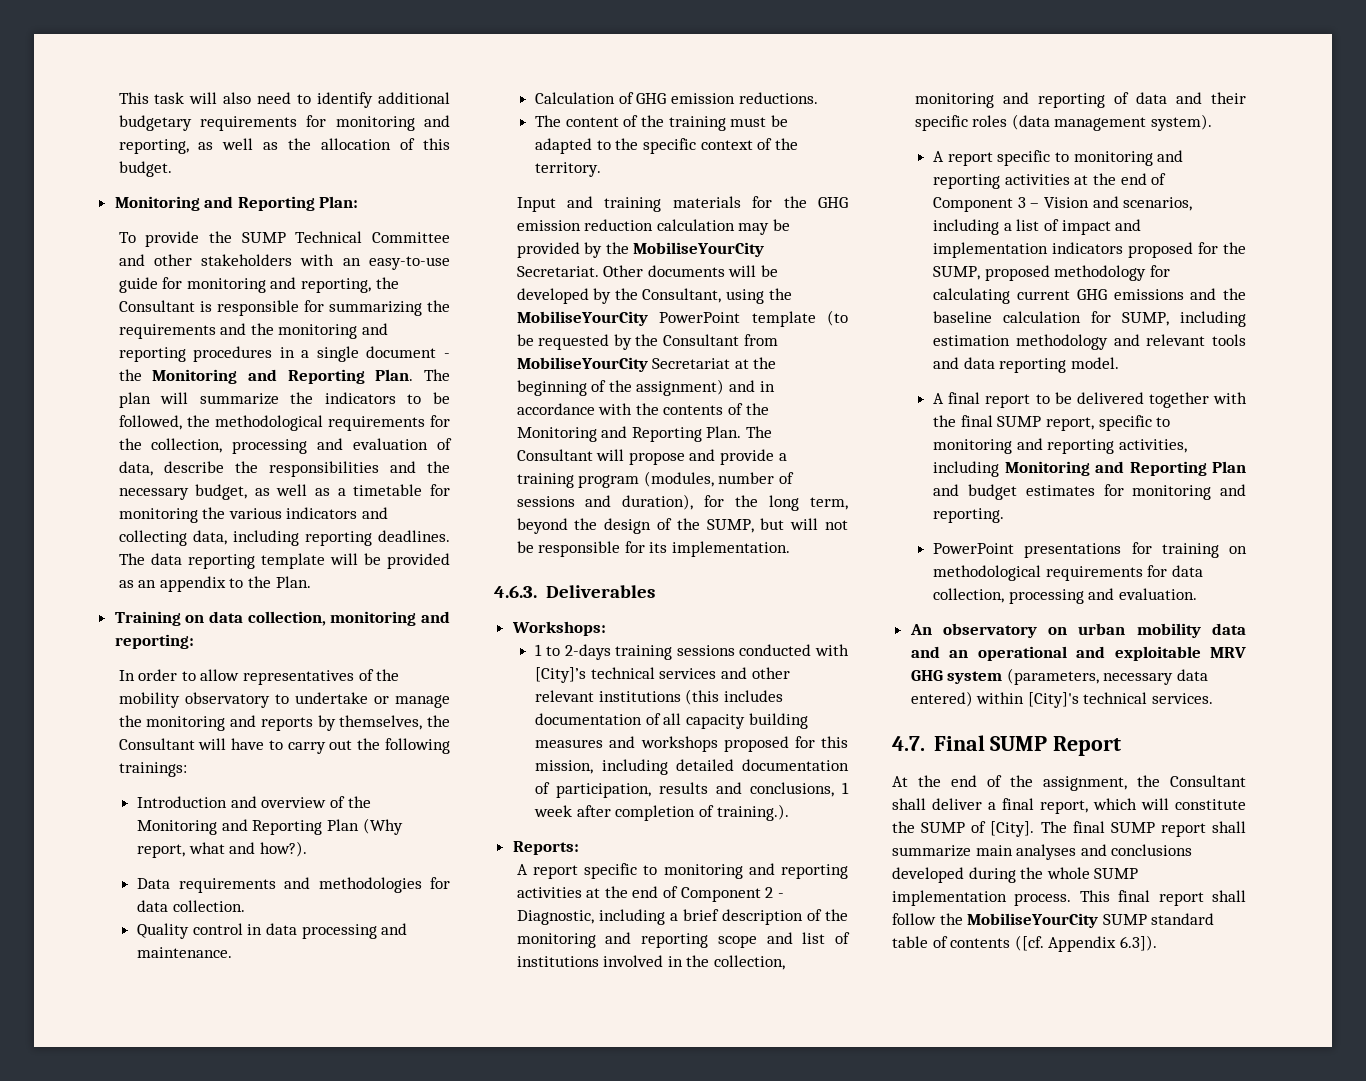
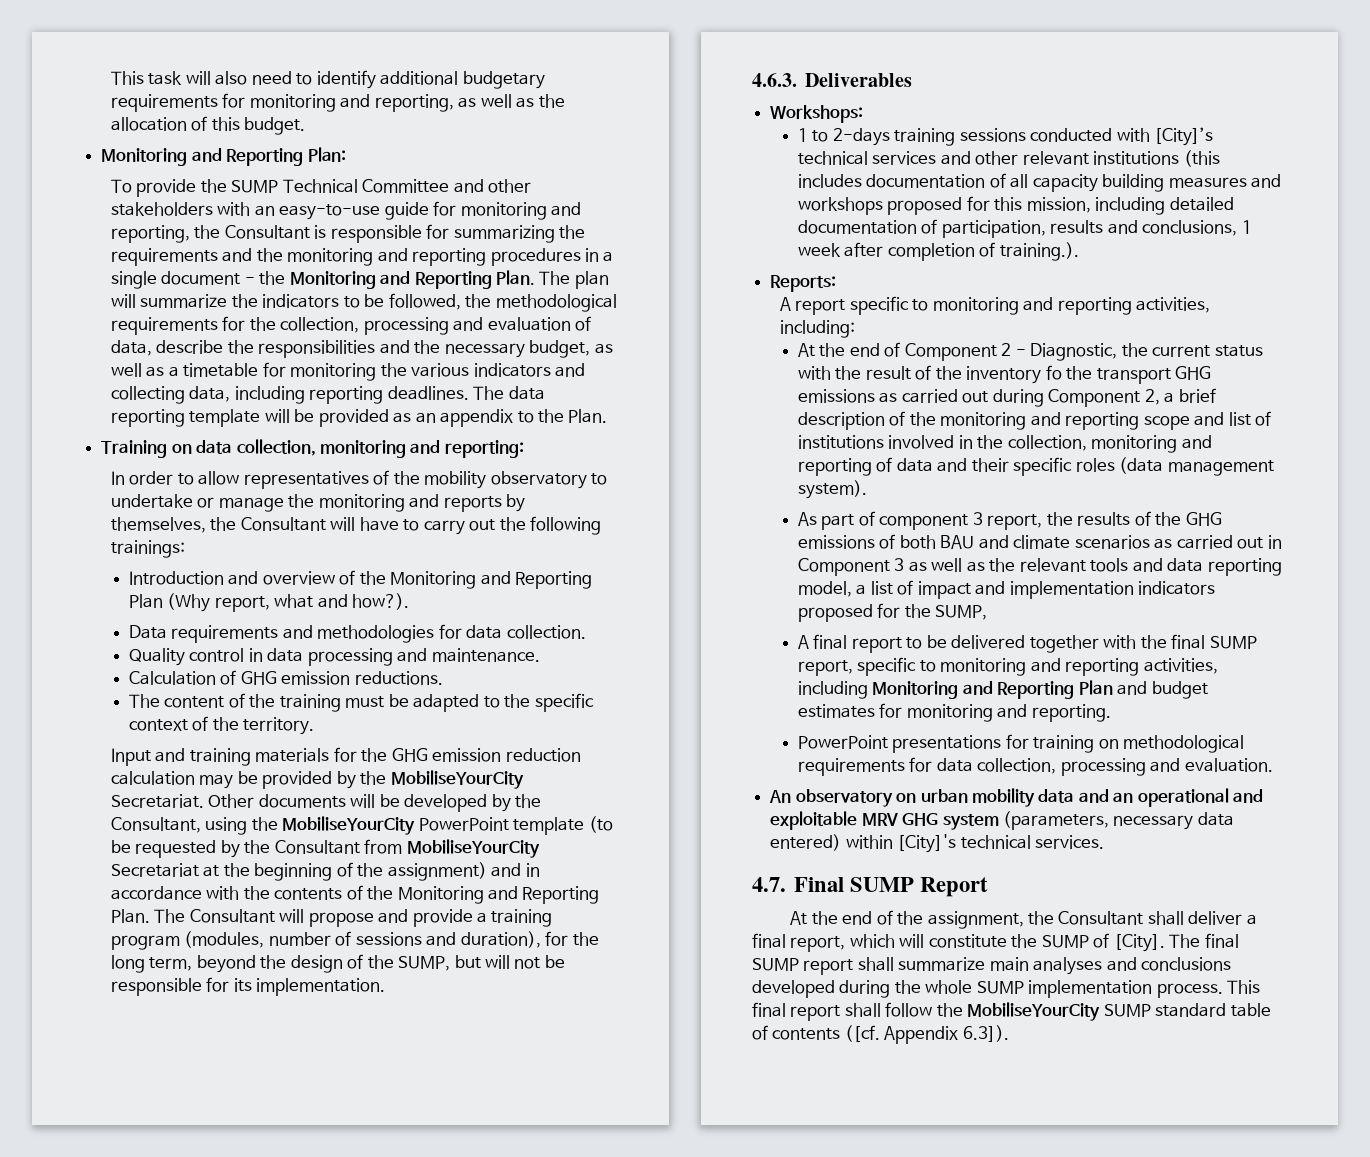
- A report specific to monitoring and reporting activities at the end of Component 2 - Diagnostic, including a brief description of the monitoring and reporting scope and list of institutions involved in the collection, monitoring and reporting of data and their specific roles (data management system).
+ A report specific to monitoring and reporting activities, including:
+ At the end of Component 2 - Diagnostic, the current status with the result of the inventory fo the transport GHG emissions as carried out during Component 2, a brief description of the monitoring and reporting scope and list of institutions involved in the collection, monitoring and reporting of data and their specific roles (data management system).
- A report specific to monitoring and reporting activities at the end of Component 3 – Vision and scenarios, including a list of impact and implementation indicators proposed for the SUMP, proposed methodology for calculating current GHG emissions and the baseline calculation for SUMP, including estimation methodology and relevant tools and data reporting model.
+ As part of component 3 report, the results of the GHG emissions of both BAU and climate scenarios as carried out in Component 3 as well as the relevant tools and data reporting model, a list of impact and implementation indicators proposed for the SUMP,

